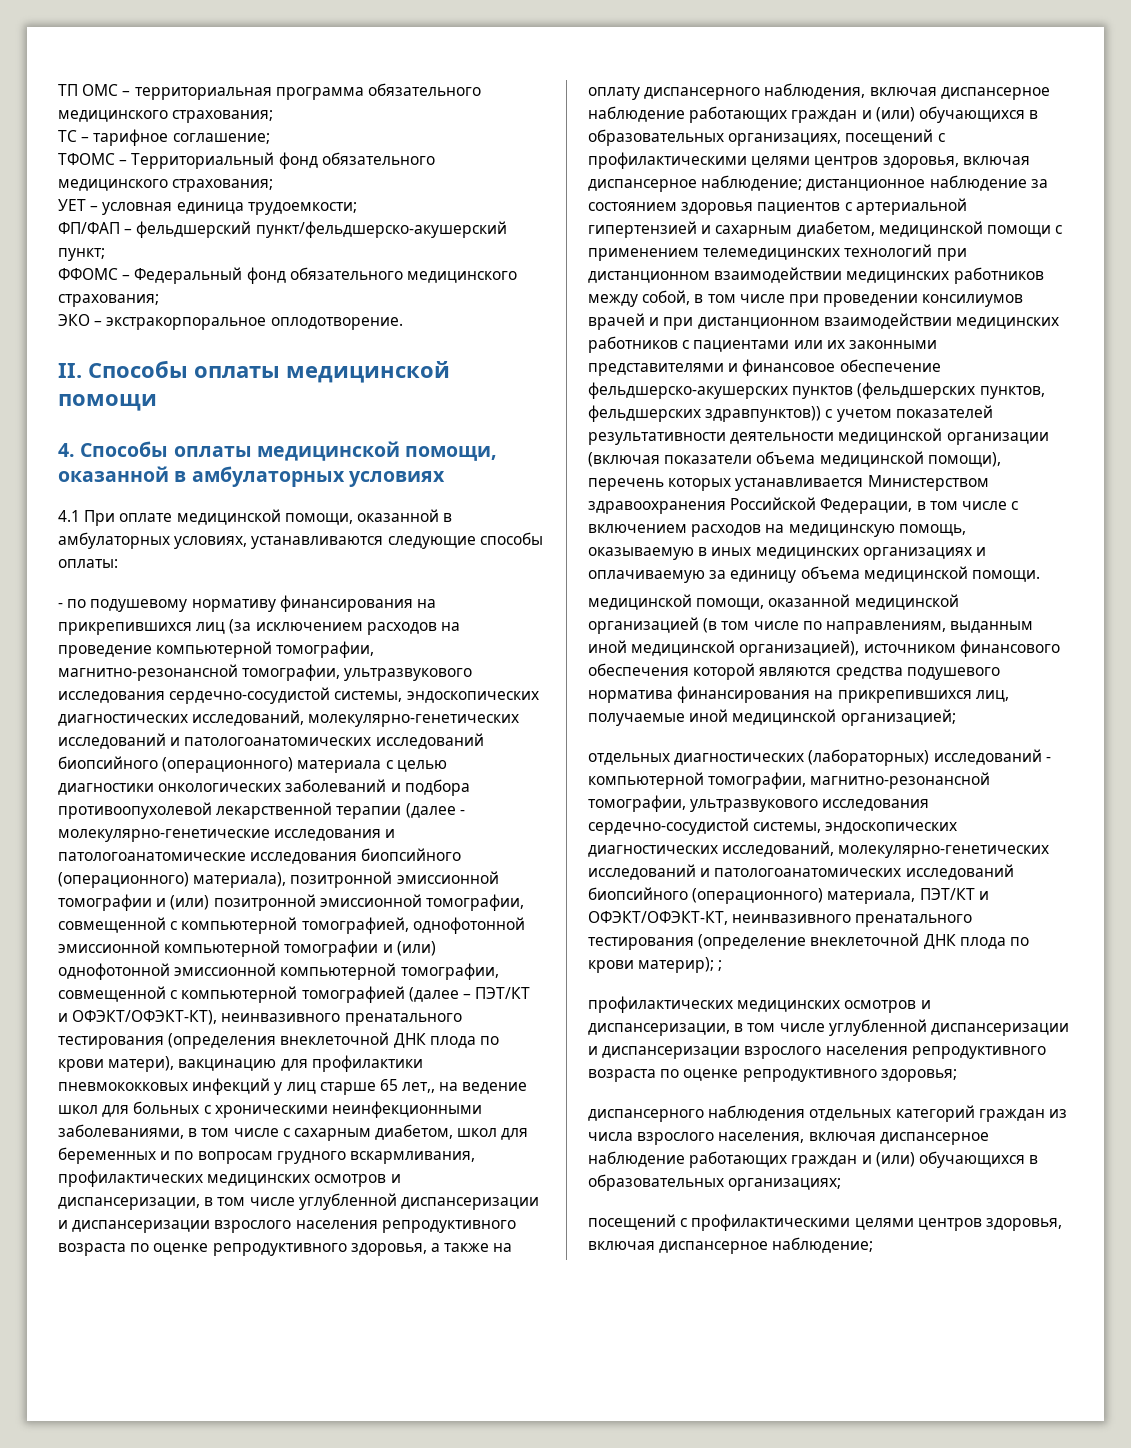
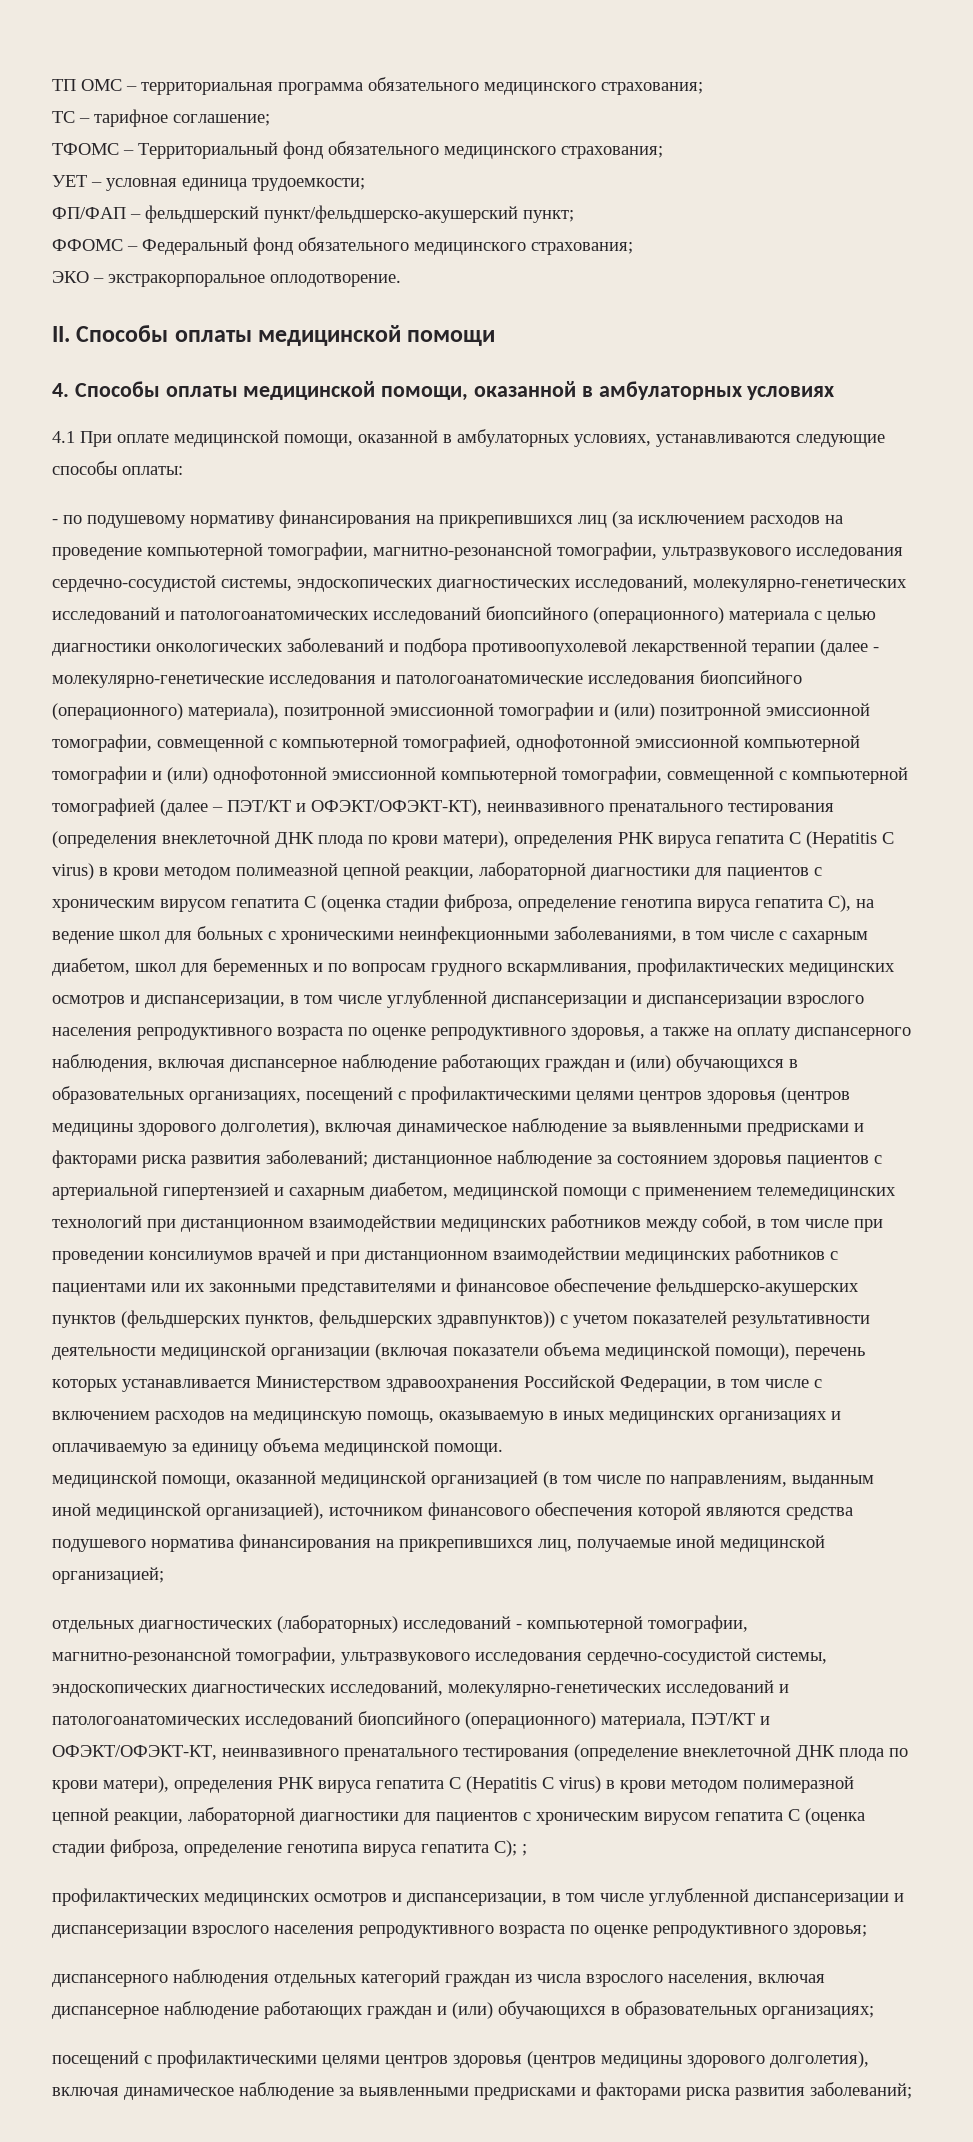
- - по подушевому нормативу финансирования на прикрепившихся лиц (за исключением расходов на проведение компьютерной томографии, магнитно-резонансной томографии, ультразвукового исследования сердечно-сосудистой системы, эндоскопических диагностических исследований, молекулярно-генетических исследований и патологоанатомических исследований биопсийного (операционного) материала с целью диагностики онкологических заболеваний и подбора противоопухолевой лекарственной терапии (далее - молекулярно-генетические исследования и патологоанатомические исследования биопсийного (операционного) материала), позитронной эмиссионной томографии и (или) позитронной эмиссионной томографии, совмещенной с компьютерной томографией, однофотонной эмиссионной компьютерной томографии и (или) однофотонной эмиссионной компьютерной томографии, совмещенной с компьютерной томографией (далее – ПЭТ/КТ и ОФЭКТ/ОФЭКТ-КТ), неинвазивного пренатального тестирования (определения внеклеточной ДНК плода по крови матери), вакцинацию для профилактики пневмококковых инфекций у лиц старше 65 лет,, на ведение школ для больных с хроническими неинфекционными заболеваниями, в том числе с сахарным диабетом, школ для беременных и по вопросам грудного вскармливания, профилактических медицинских осмотров и диспансеризации, в том числе углубленной диспансеризации и диспансеризации взрослого населения репродуктивного возраста по оценке репродуктивного здоровья, а также на оплату диспансерного наблюдения, включая диспансерное наблюдение работающих граждан и (или) обучающихся в образовательных организациях, посещений с профилактическими целями центров здоровья, включая диспансерное наблюдение;
+ - по подушевому нормативу финансирования на прикрепившихся лиц (за исключением расходов на проведение компьютерной томографии, магнитно-резонансной томографии, ультразвукового исследования сердечно-сосудистой системы, эндоскопических диагностических исследований, молекулярно-генетических исследований и патологоанатомических исследований биопсийного (операционного) материала с целью диагностики онкологических заболеваний и подбора противоопухолевой лекарственной терапии (далее - молекулярно-генетические исследования и патологоанатомические исследования биопсийного (операционного) материала), позитронной эмиссионной томографии и (или) позитронной эмиссионной томографии, совмещенной с компьютерной томографией, однофотонной эмиссионной компьютерной томографии и (или) однофотонной эмиссионной компьютерной томографии, совмещенной с компьютерной томографией (далее – ПЭТ/КТ и ОФЭКТ/ОФЭКТ-КТ), неинвазивного пренатального тестирования (определения внеклеточной ДНК плода по крови матери), определения РНК вируса гепатита С (Hepatitis C virus) в крови методом полимеазной цепной реакции, лабораторной диагностики для пациентов с хроническим вирусом гепатита С (оценка стадии фиброза, определение генотипа вируса гепатита С), на ведение школ для больных с хроническими неинфекционными заболеваниями, в том числе с сахарным диабетом, школ для беременных и по вопросам грудного вскармливания, профилактических медицинских осмотров и диспансеризации, в том числе углубленной диспансеризации и диспансеризации взрослого населения репродуктивного возраста по оценке репродуктивного здоровья, а также на оплату диспансерного наблюдения, включая диспансерное наблюдение работающих граждан и (или) обучающихся в образовательных организациях, посещений с профилактическими целями центров здоровья (центров медицины здорового долголетия), включая динамическое наблюдение за выявленными предрисками и факторами риска развития заболеваний;
- отдельных диагностических (лабораторных) исследований - компьютерной томографии, магнитно-резонансной томографии, ультразвукового исследования сердечно-сосудистой системы, эндоскопических диагностических исследований, молекулярно-генетических исследований и патологоанатомических исследований биопсийного (операционного) материала, ПЭТ/КТ и ОФЭКТ/ОФЭКТ-КТ, неинвазивного пренатального тестирования (определение внеклеточной ДНК плода по крови материр); ;
+ отдельных диагностических (лабораторных) исследований - компьютерной томографии, магнитно-резонансной томографии, ультразвукового исследования сердечно-сосудистой системы, эндоскопических диагностических исследований, молекулярно-генетических исследований и патологоанатомических исследований биопсийного (операционного) материала, ПЭТ/КТ и ОФЭКТ/ОФЭКТ-КТ, неинвазивного пренатального тестирования (определение внеклеточной ДНК плода по крови матери), определения РНК вируса гепатита С (Hepatitis C virus) в крови методом полимеразной цепной реакции, лабораторной диагностики для пациентов с хроническим вирусом гепатита С (оценка стадии фиброза, определение генотипа вируса гепатита С); ;
  диспансерного наблюдения отдельных категорий граждан из числа взрослого населения, включая диспансерное наблюдение работающих граждан и (или) обучающихся в образовательных организациях;
- посещений с профилактическими целями центров здоровья, включая диспансерное наблюдение;
+ посещений с профилактическими целями центров здоровья (центров медицины здорового долголетия), включая динамическое наблюдение за выявленными предрисками и факторами риска развития заболеваний;

